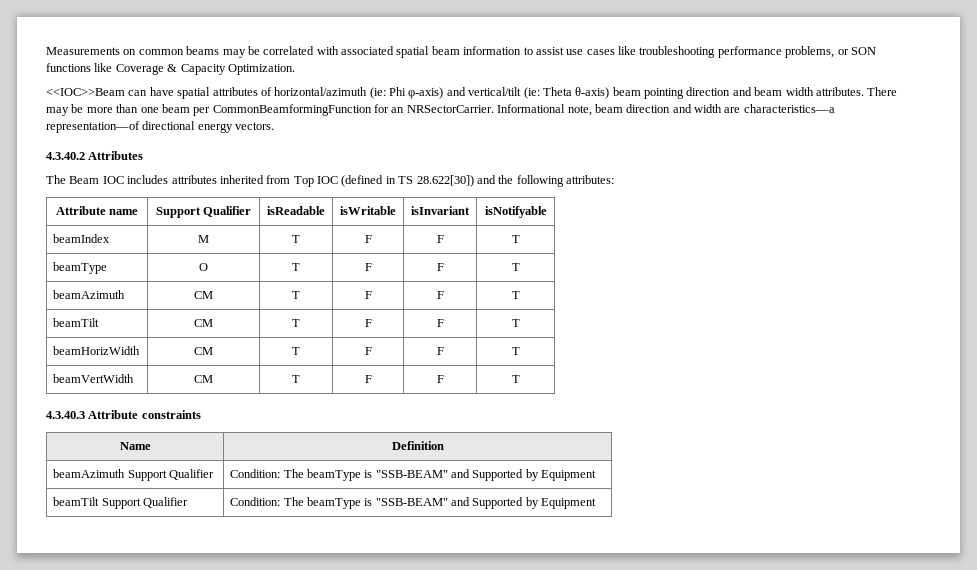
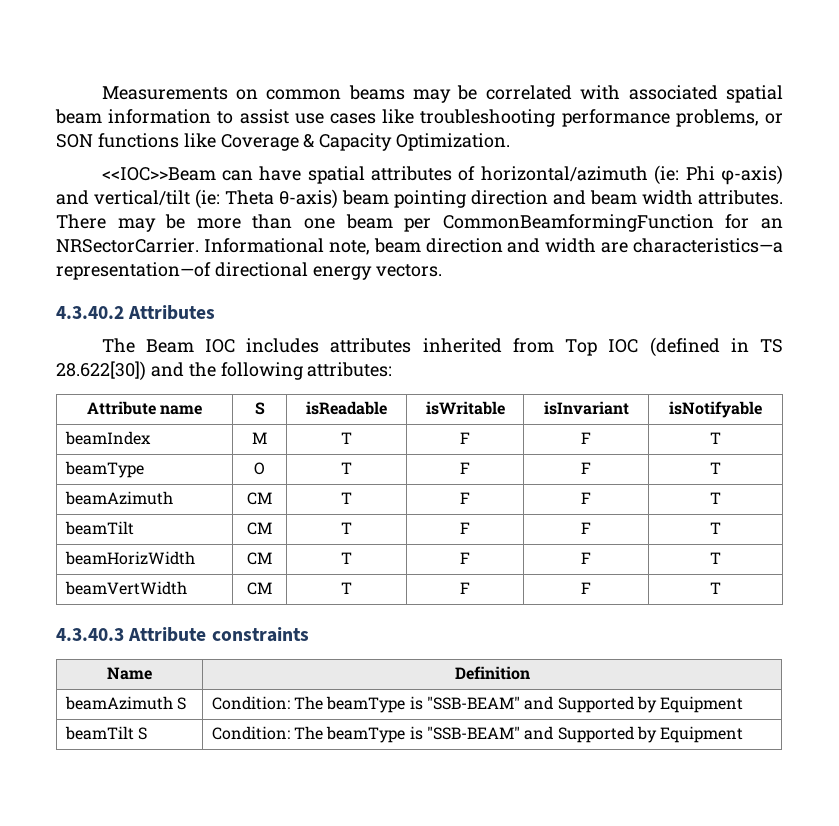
- Attribute name | Support Qualifier | isReadable | isWritable | isInvariant | isNotifyable
+ Attribute name | S | isReadable | isWritable | isInvariant | isNotifyable
- beamAzimuth Support Qualifier | Condition: The beamType is "SSB-BEAM" and Supported by Equipment
+ beamAzimuth S | Condition: The beamType is "SSB-BEAM" and Supported by Equipment
- beamTilt Support Qualifier | Condition: The beamType is "SSB-BEAM" and Supported by Equipment
+ beamTilt S | Condition: The beamType is "SSB-BEAM" and Supported by Equipment

